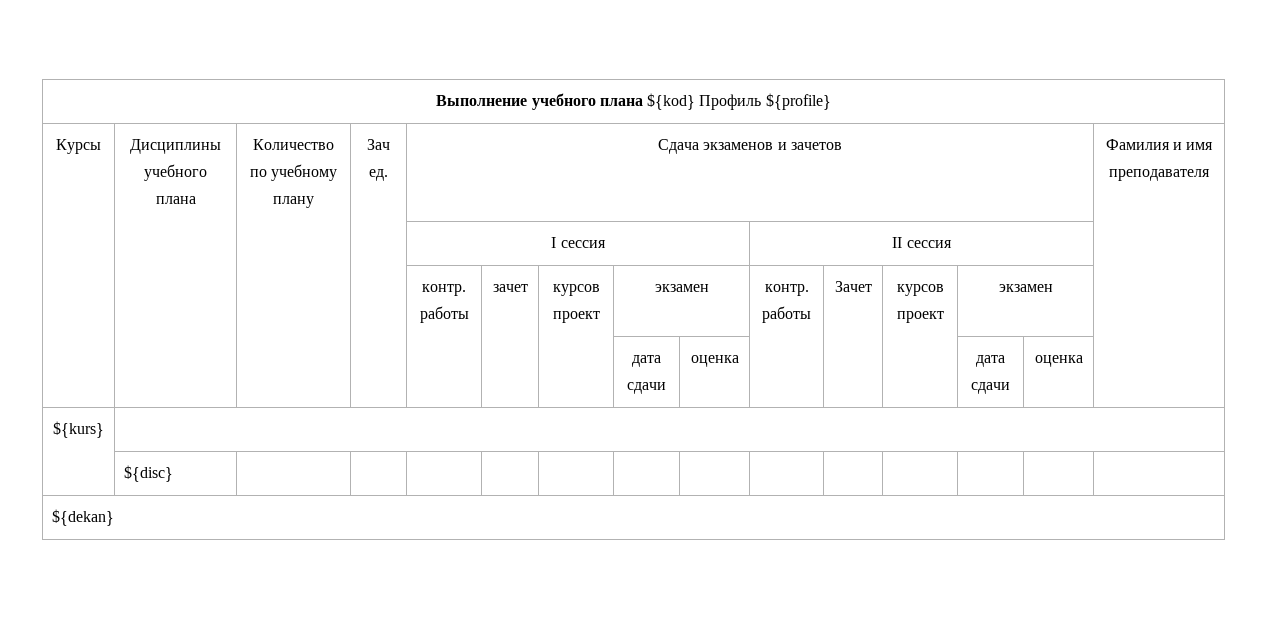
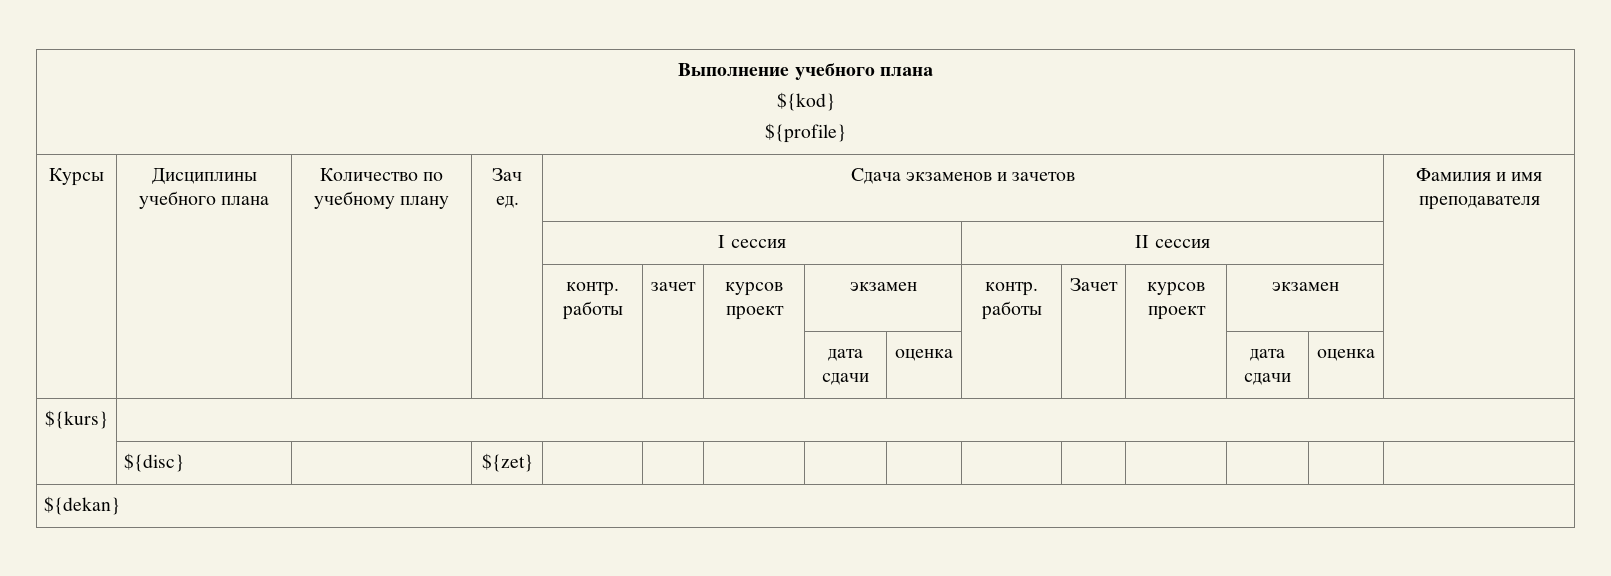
- Выполнение учебного плана ${kod} Профиль ${profile}
+ Выполнение учебного плана
+ ${kod}
+ ${profile}
- | ${disc} | | | | | | | | | | | | |
+ | ${disc} | | ${zet} | | | | | | | | | | |

